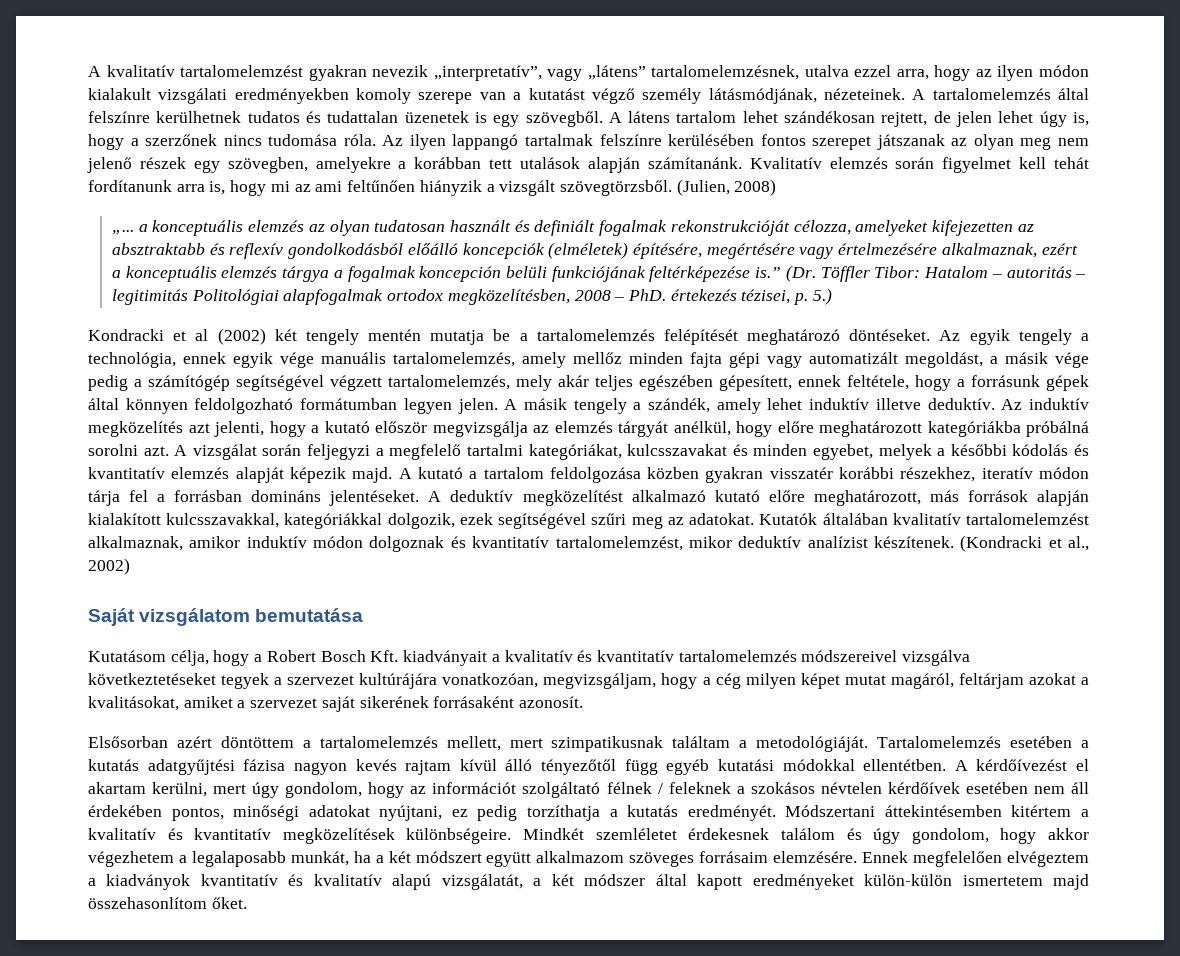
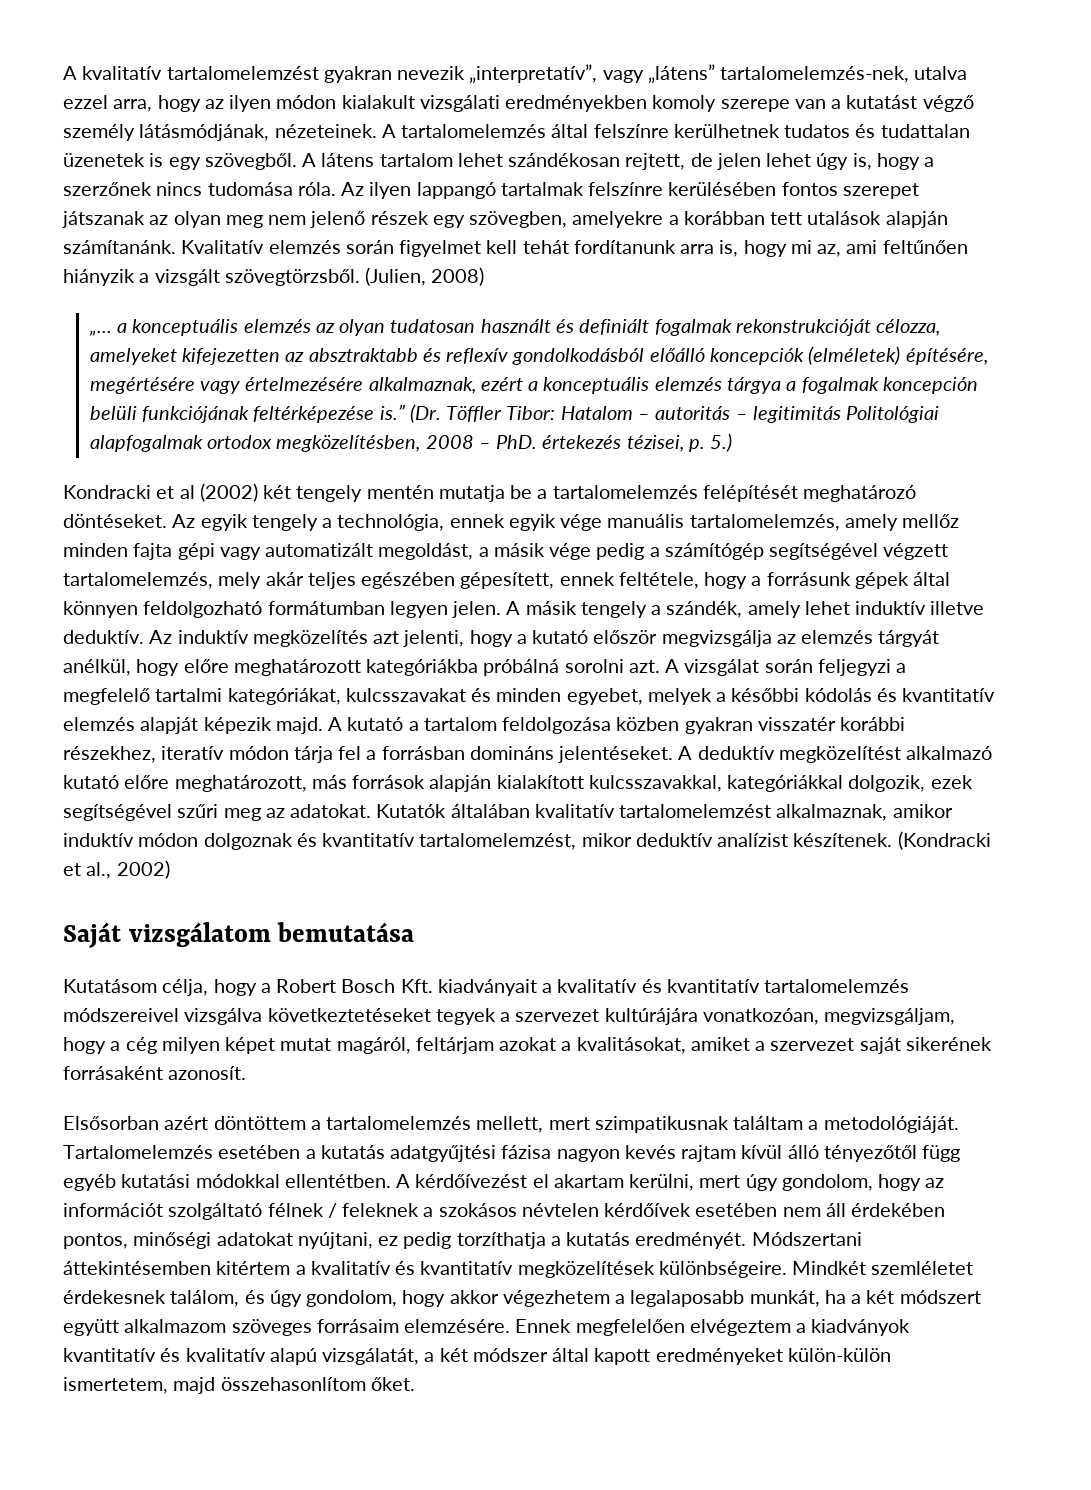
- A kvalitatív tartalomelemzést gyakran nevezik „interpretatív”, vagy „látens” tartalomelemzésnek, utalva ezzel arra, hogy az ilyen módon kialakult vizsgálati eredményekben komoly szerepe van a kutatást végző személy látásmódjának, nézeteinek.
+ A kvalitatív tartalomelemzést gyakran nevezik „interpretatív”, vagy „látens” tartalomelemzés-nek, utalva ezzel arra, hogy az ilyen módon kialakult vizsgálati eredményekben komoly szerepe van a kutatást végző személy látásmódjának, nézeteinek.
- Kvalitatív elemzés során figyelmet kell tehát fordítanunk arra is, hogy mi az ami feltűnően hiányzik a vizsgált szövegtörzsből.
+ Kvalitatív elemzés során figyelmet kell tehát fordítanunk arra is, hogy mi az, ami feltűnően hiányzik a vizsgált szövegtörzsből.
- Mindkét szemléletet érdekesnek találom és úgy gondolom, hogy akkor végezhetem a legalaposabb munkát, ha a két módszert együtt alkalmazom szöveges forrásaim elemzésére.
+ Mindkét szemléletet érdekesnek találom, és úgy gondolom, hogy akkor végezhetem a legalaposabb munkát, ha a két módszert együtt alkalmazom szöveges forrásaim elemzésére.
- Ennek megfelelően elvégeztem a kiadványok kvantitatív és kvalitatív alapú vizsgálatát, a két módszer által kapott eredményeket külön-külön ismertetem majd összehasonlítom őket.
+ Ennek megfelelően elvégeztem a kiadványok kvantitatív és kvalitatív alapú vizsgálatát, a két módszer által kapott eredményeket külön-külön ismertetem, majd összehasonlítom őket.

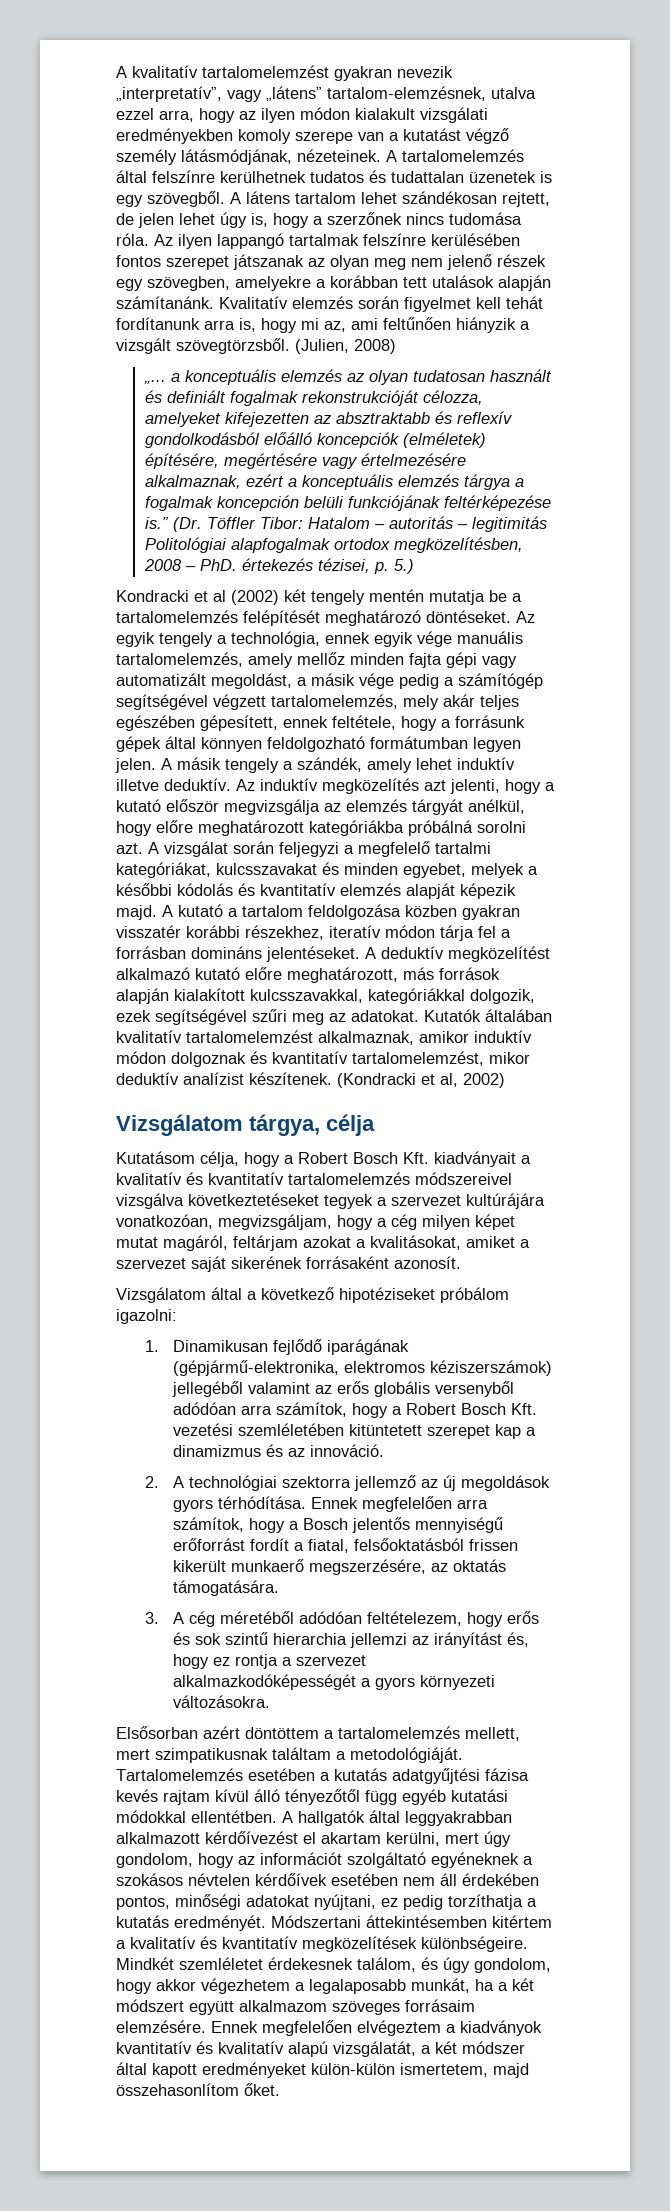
- A kvalitatív tartalomelemzést gyakran nevezik „interpretatív”, vagy „látens” tartalomelemzés-nek, utalva ezzel arra, hogy az ilyen módon kialakult vizsgálati eredményekben komoly szerepe van a kutatást végző személy látásmódjának, nézeteinek.
+ A kvalitatív tartalomelemzést gyakran nevezik „interpretatív”, vagy „látens” tartalom-elemzésnek, utalva ezzel arra, hogy az ilyen módon kialakult vizsgálati eredményekben komoly szerepe van a kutatást végző személy látásmódjának, nézeteinek.
- (Kondracki et al., 2002)
+ (Kondracki et al, 2002)
- Saját vizsgálatom bemutatása
+ Vizsgálatom tárgya, célja
+ Vizsgálatom által a következő hipotéziseket próbálom igazolni:
+ 1. Dinamikusan fejlődő iparágának (gépjármű-elektronika, elektromos kéziszerszámok) jellegéből valamint az erős globális versenyből adódóan arra számítok, hogy a Robert Bosch Kft. vezetési szemléletében kitüntetett szerepet kap a dinamizmus és az innováció.
+ 2. A technológiai szektorra jellemző az új megoldások gyors térhódítása. Ennek megfelelően arra számítok, hogy a Bosch jelentős mennyiségű erőforrást fordít a fiatal, felsőoktatásból frissen kikerült munkaerő megszerzésére, az oktatás támogatására.
+ 3. A cég méretéből adódóan feltételezem, hogy erős és sok szintű hierarchia jellemzi az irányítást és, hogy ez rontja a szervezet alkalmazkodóképességét a gyors környezeti változásokra.
- Tartalomelemzés esetében a kutatás adatgyűjtési fázisa nagyon kevés rajtam kívül álló tényezőtől függ egyéb kutatási módokkal ellentétben.
+ Tartalomelemzés esetében a kutatás adatgyűjtési fázisa kevés rajtam kívül álló tényezőtől függ egyéb kutatási módokkal ellentétben.
- A kérdőívezést el akartam kerülni, mert úgy gondolom, hogy az információt szolgáltató félnek / feleknek a szokásos névtelen kérdőívek esetében nem áll érdekében pontos, minőségi adatokat nyújtani, ez pedig torzíthatja a kutatás eredményét.
+ A hallgatók által leggyakrabban alkalmazott kérdőívezést el akartam kerülni, mert úgy gondolom, hogy az információt szolgáltató egyéneknek a szokásos névtelen kérdőívek esetében nem áll érdekében pontos, minőségi adatokat nyújtani, ez pedig torzíthatja a kutatás eredményét.

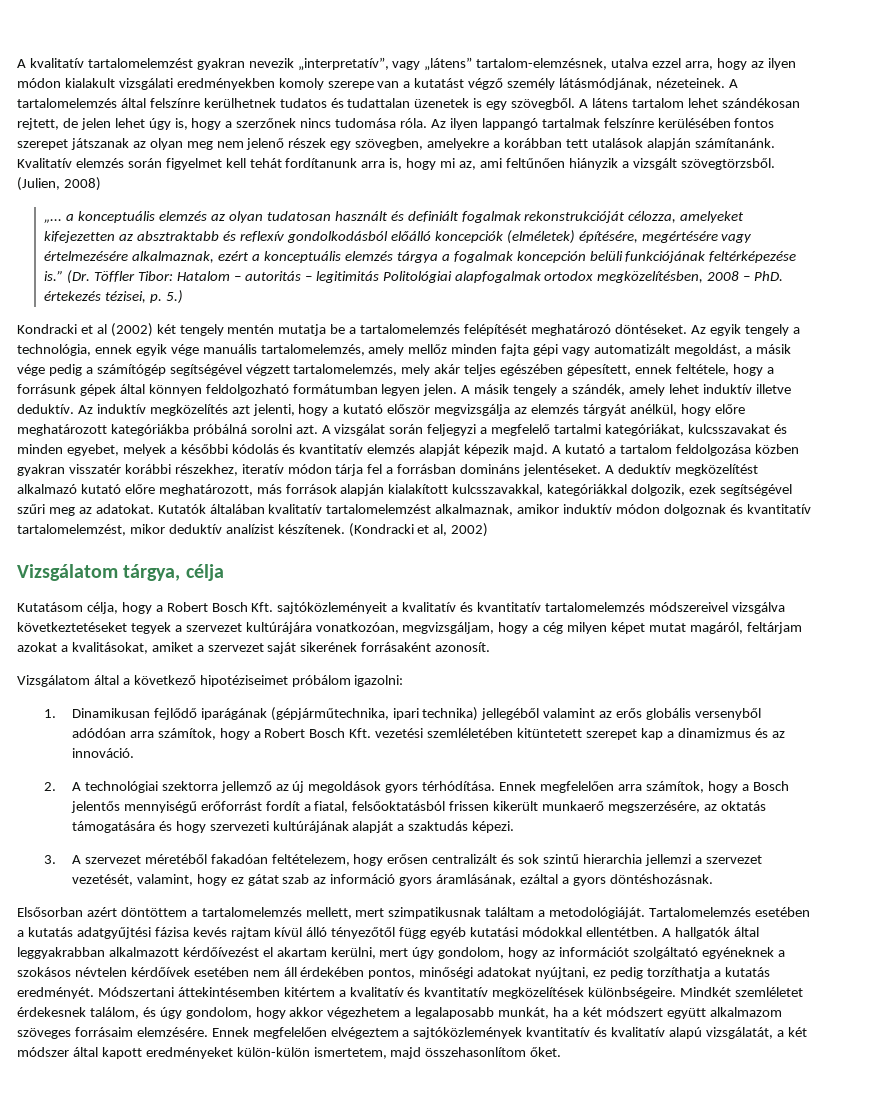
- Kutatásom célja, hogy a Robert Bosch Kft. kiadványait a kvalitatív és kvantitatív tartalomelemzés módszereivel vizsgálva következtetéseket tegyek a szervezet kultúrájára vonatkozóan, megvizsgáljam, hogy a cég milyen képet mutat magáról, feltárjam azokat a kvalitásokat, amiket a szervezet saját sikerének forrásaként azonosít.
+ Kutatásom célja, hogy a Robert Bosch Kft. sajtóközleményeit a kvalitatív és kvantitatív tartalomelemzés módszereivel vizsgálva következtetéseket tegyek a szervezet kultúrájára vonatkozóan, megvizsgáljam, hogy a cég milyen képet mutat magáról, feltárjam azokat a kvalitásokat, amiket a szervezet saját sikerének forrásaként azonosít.
- Vizsgálatom által a következő hipotéziseket próbálom igazolni:
+ Vizsgálatom által a következő hipotéziseimet próbálom igazolni:
- 1. Dinamikusan fejlődő iparágának (gépjármű-elektronika, elektromos kéziszerszámok) jellegéből valamint az erős globális versenyből adódóan arra számítok, hogy a Robert Bosch Kft. vezetési szemléletében kitüntetett szerepet kap a dinamizmus és az innováció.
+ 1. Dinamikusan fejlődő iparágának (gépjárműtechnika, ipari technika) jellegéből valamint az erős globális versenyből adódóan arra számítok, hogy a Robert Bosch Kft. vezetési szemléletében kitüntetett szerepet kap a dinamizmus és az innováció.
- Ennek megfelelően arra számítok, hogy a Bosch jelentős mennyiségű erőforrást fordít a fiatal, felsőoktatásból frissen kikerült munkaerő megszerzésére, az oktatás támogatására.
- 3. A cég méretéből adódóan feltételezem, hogy erős és sok szintű hierarchia jellemzi az irányítást és, hogy ez rontja a szervezet alkalmazkodóképességét a gyors környezeti változásokra.
+ Ennek megfelelően arra számítok, hogy a Bosch jelentős mennyiségű erőforrást fordít a fiatal, felsőoktatásból frissen kikerült munkaerő megszerzésére, az oktatás támogatására és hogy szervezeti kultúrájának alapját a szaktudás képezi.
+ 3. A szervezet méretéből fakadóan feltételezem, hogy erősen centralizált és sok szintű hierarchia jellemzi a szervezet vezetését, valamint, hogy ez gátat szab az információ gyors áramlásának, ezáltal a gyors döntéshozásnak.
- Ennek megfelelően elvégeztem a kiadványok kvantitatív és kvalitatív alapú vizsgálatát, a két módszer által kapott eredményeket külön-külön ismertetem, majd összehasonlítom őket.
+ Ennek megfelelően elvégeztem a sajtóközlemények kvantitatív és kvalitatív alapú vizsgálatát, a két módszer által kapott eredményeket külön-külön ismertetem, majd összehasonlítom őket.

